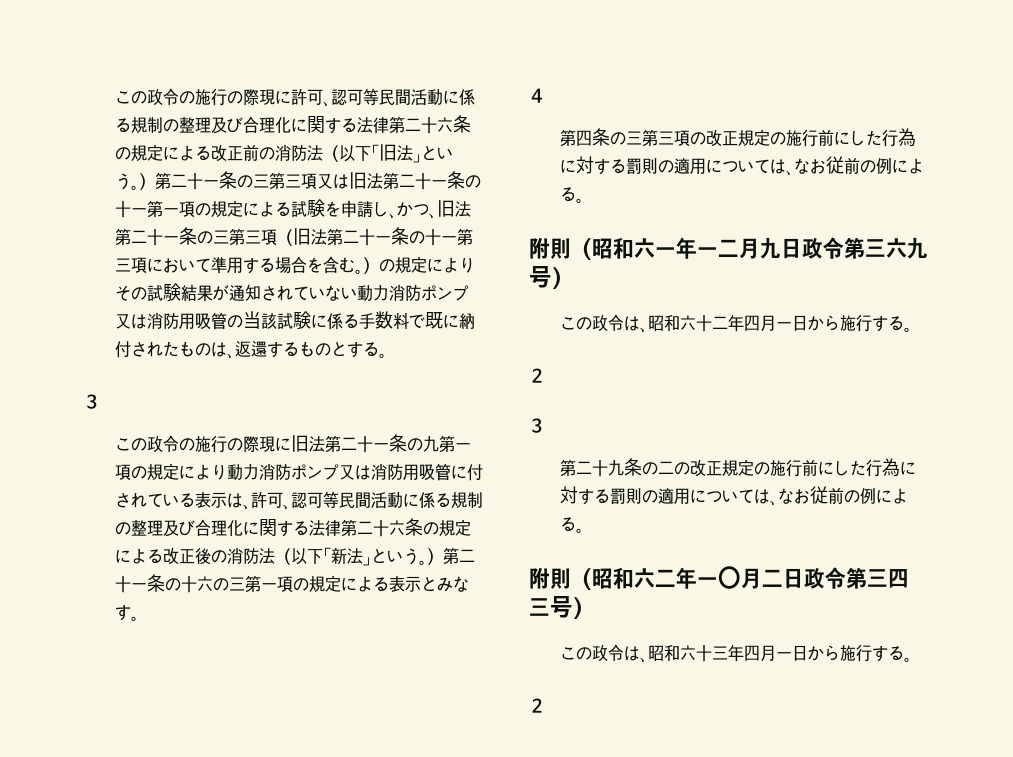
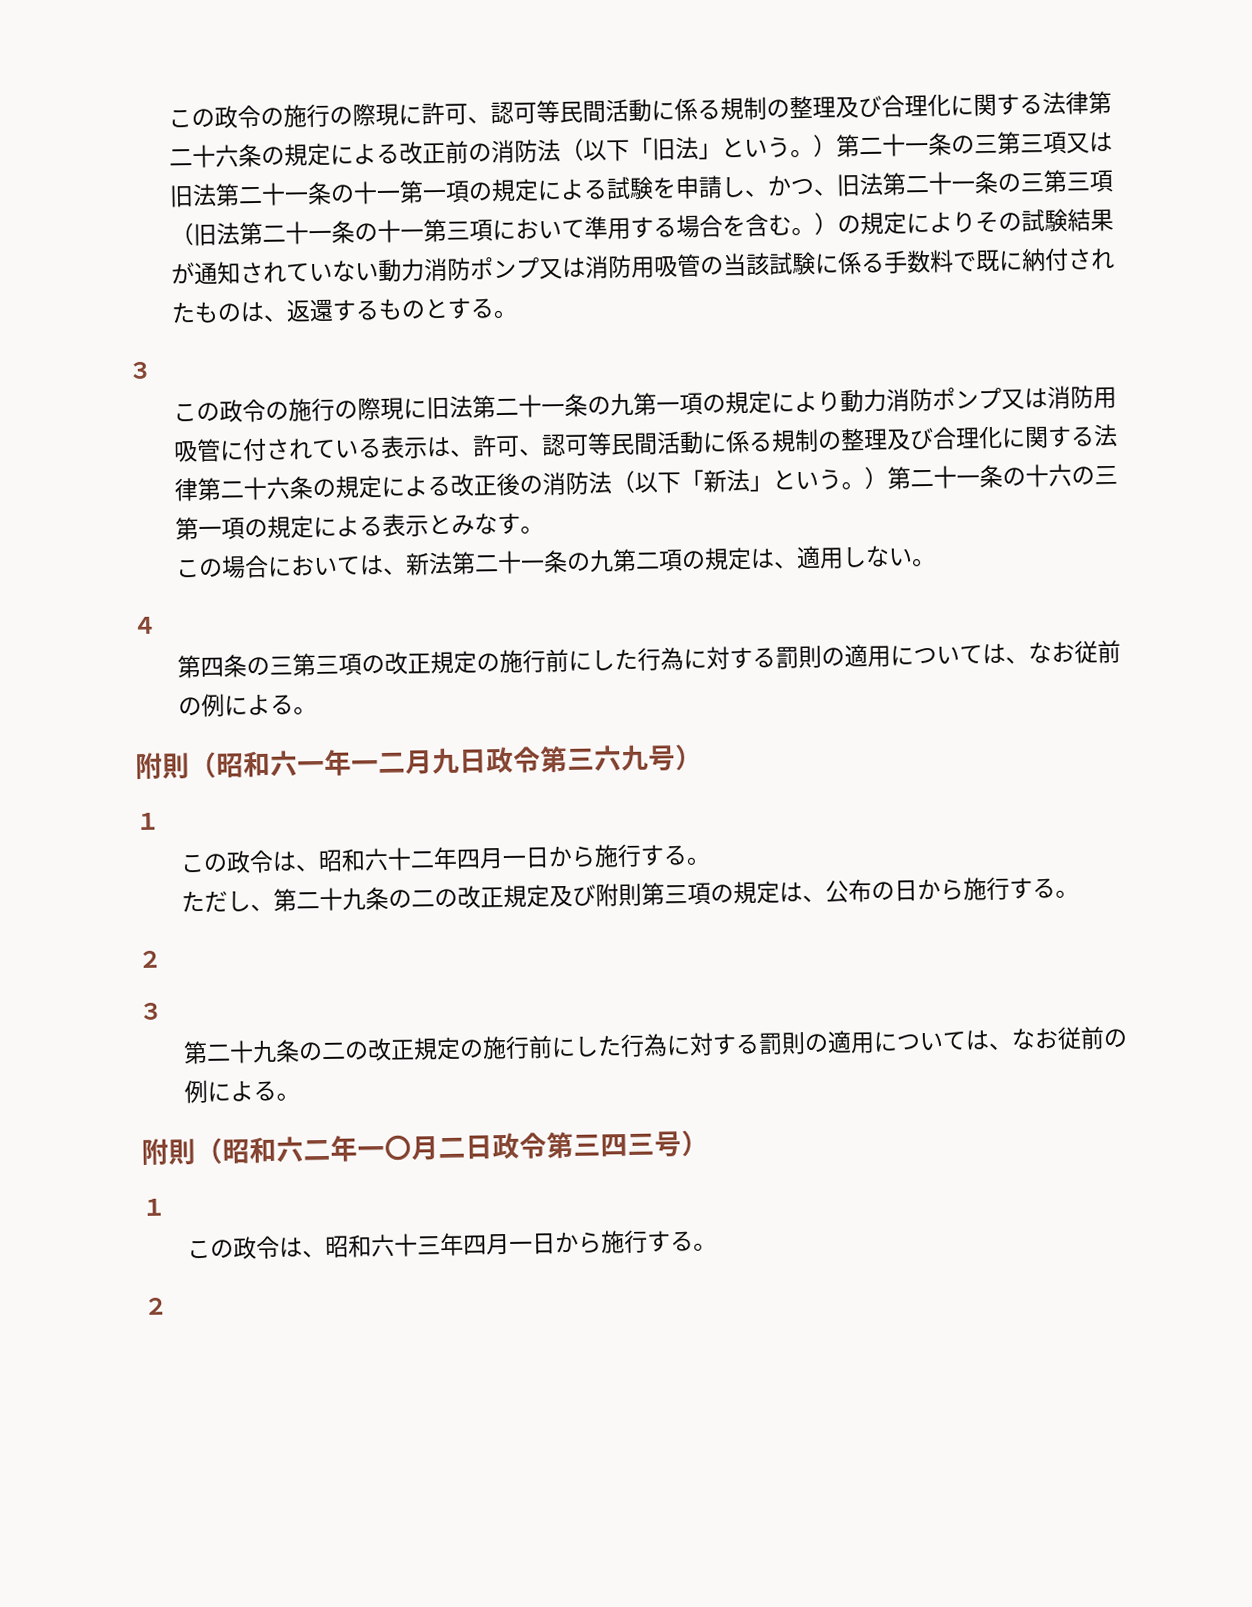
+ この場合においては、新法第二十一条の九第二項の規定は、適用しない。
  附則（昭和六一年一二月九日政令第三六九号）
+ １
+ ただし、第二十九条の二の改正規定及び附則第三項の規定は、公布の日から施行する。
  附則（昭和六二年一〇月二日政令第三四三号）
+ １

